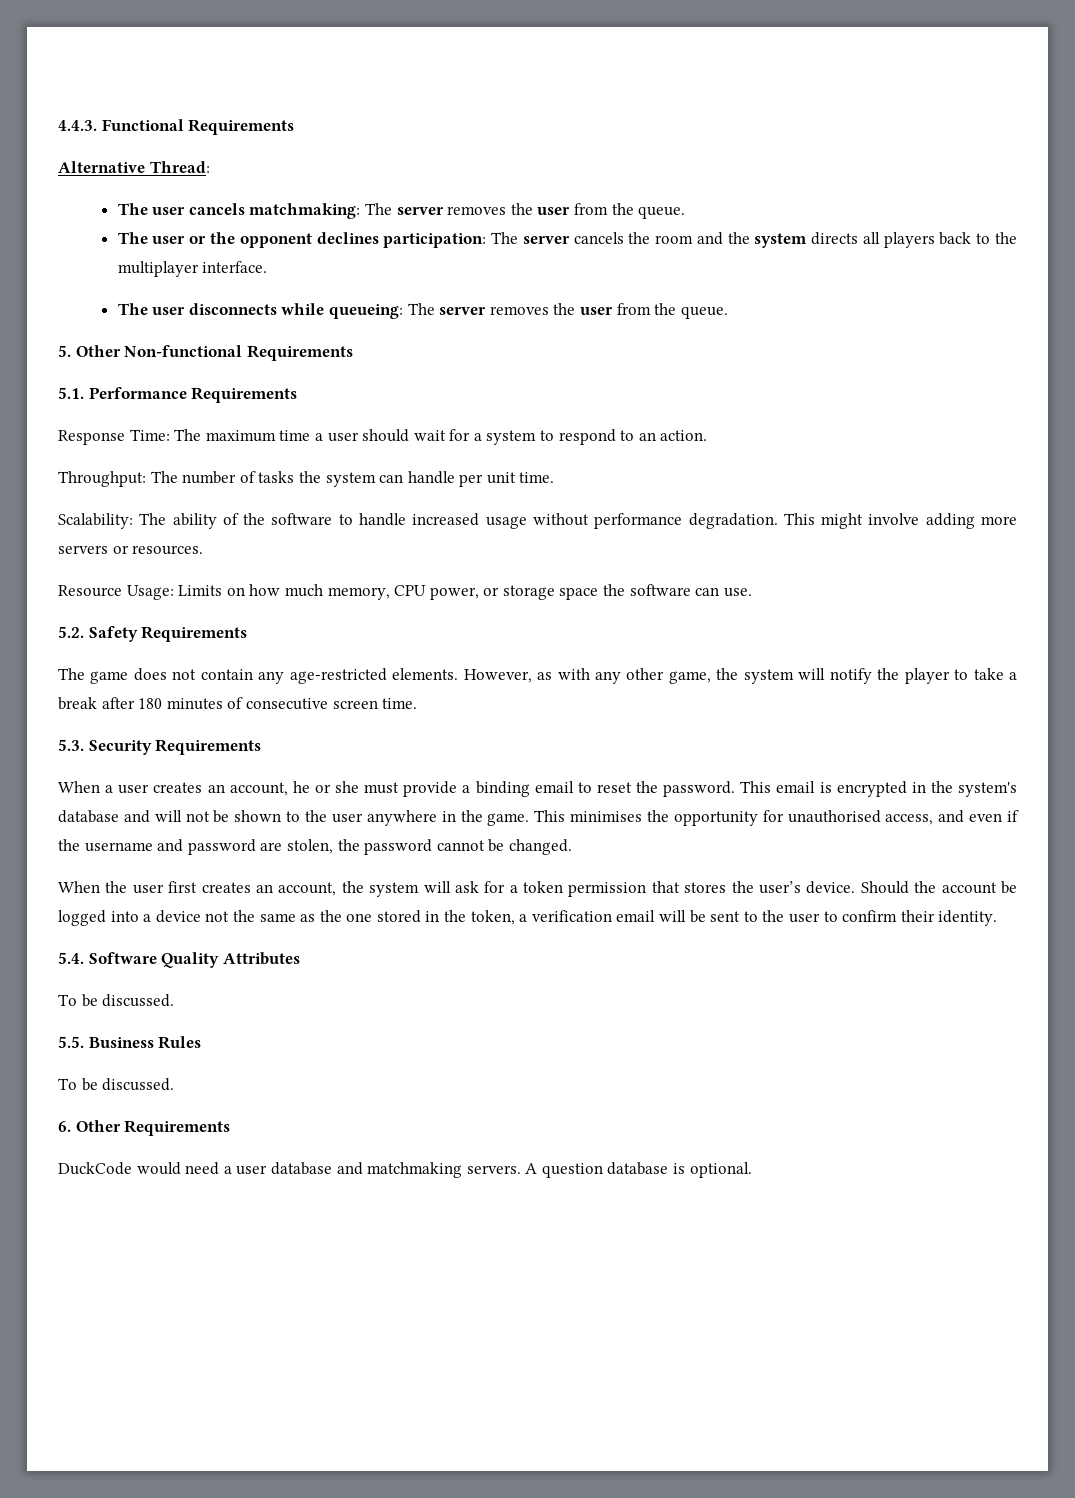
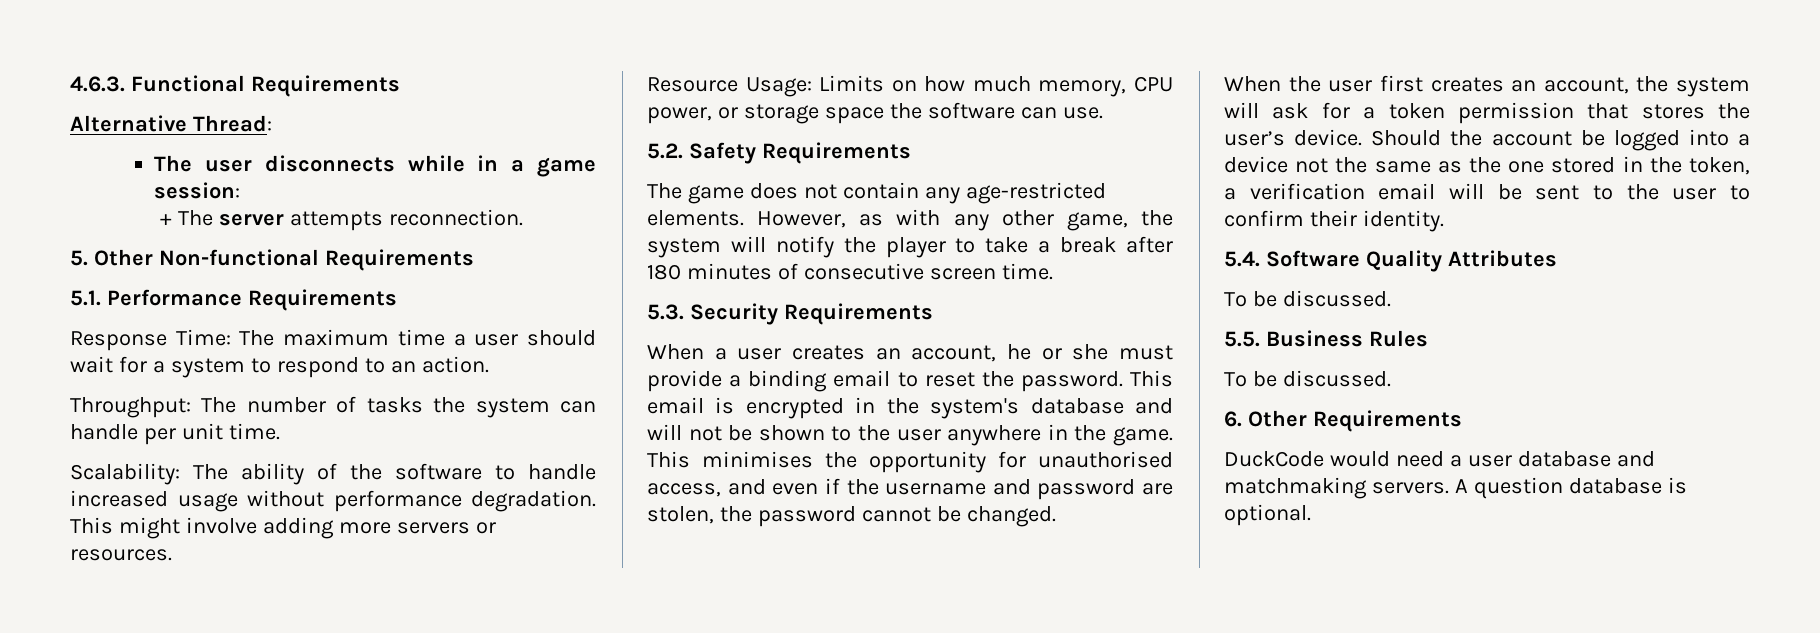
- 4.4.3. Functional Requirements
+ 4.6.3. Functional Requirements
- The user cancels matchmaking: The server removes the user from the queue.
- The user or the opponent declines participation: The server cancels the room and the system directs all players back to the multiplayer interface.
- The user disconnects while queueing: The server removes the user from the queue.
+ The user disconnects while in a game session:
+ + The server attempts reconnection.

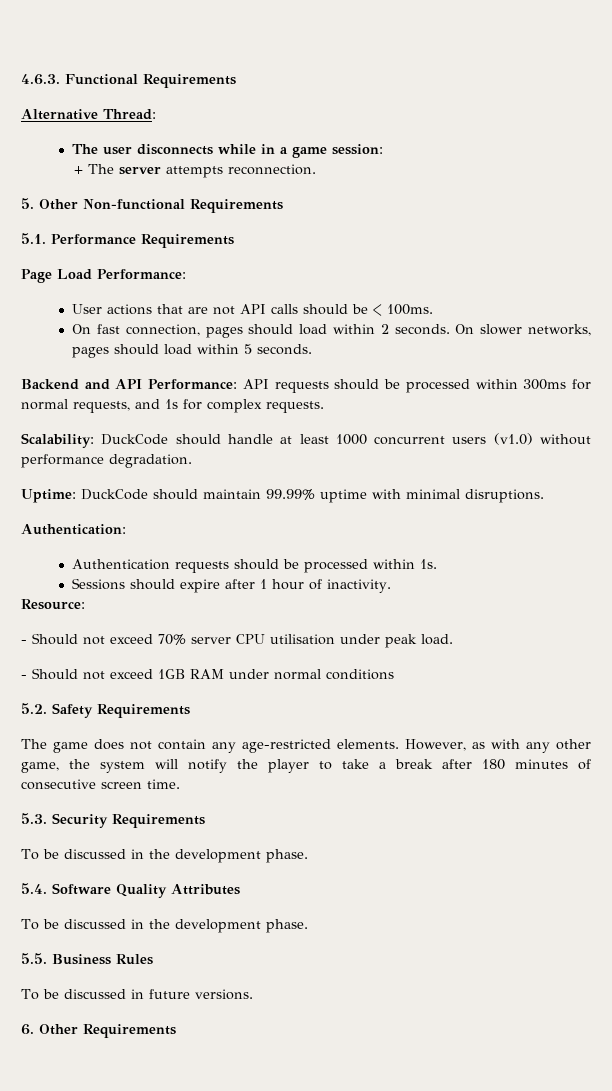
- Response Time: The maximum time a user should wait for a system to respond to an action.
- Throughput: The number of tasks the system can handle per unit time.
- Scalability: The ability of the software to handle increased usage without performance degradation. This might involve adding more servers or resources.
- Resource Usage: Limits on how much memory, CPU power, or storage space the software can use.
+ Page Load Performance:
+ User actions that are not API calls should be < 100ms.
+ On fast connection, pages should load within 2 seconds. On slower networks, pages should load within 5 seconds.
+ Backend and API Performance: API requests should be processed within 300ms for normal requests, and 1s for complex requests.
+ Scalability: DuckCode should handle at least 1000 concurrent users (v1.0) without performance degradation.
+ Uptime: DuckCode should maintain 99.99% uptime with minimal disruptions.
+ Authentication:
+ Authentication requests should be processed within 1s.
+ Sessions should expire after 1 hour of inactivity.
+ Resource:
+ - Should not exceed 70% server CPU utilisation under peak load.
+ - Should not exceed 1GB RAM under normal conditions
  5.3. Security Requirements
- When a user creates an account, he or she must provide a binding email to reset the password. This email is encrypted in the system's database and will not be shown to the user anywhere in the game. This minimises the opportunity for unauthorised access, and even if the username and password are stolen, the password cannot be changed.
- When the user first creates an account, the system will ask for a token permission that stores the user’s device. Should the account be logged into a device not the same as the one stored in the token, a verification email will be sent to the user to confirm their identity.
+ To be discussed in the development phase.
  5.4. Software Quality Attributes
- To be discussed.
+ To be discussed in the development phase.
  5.5. Business Rules
- To be discussed.
+ To be discussed in future versions.
- DuckCode would need a user database and matchmaking servers. A question database is optional.

